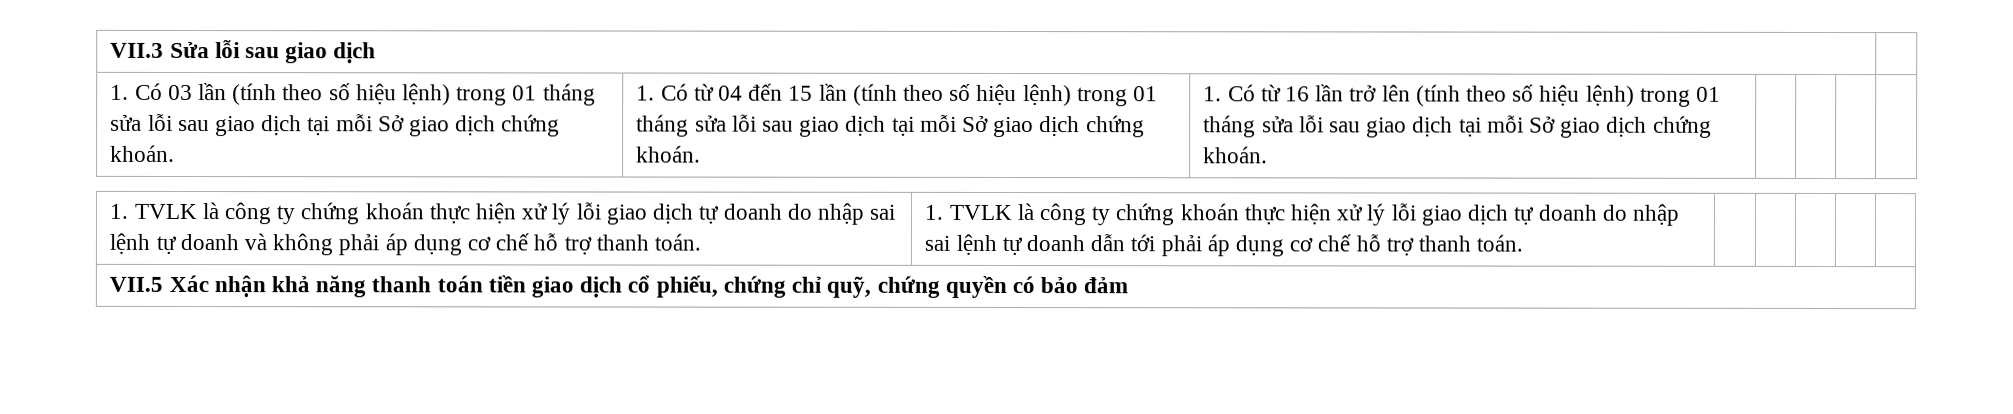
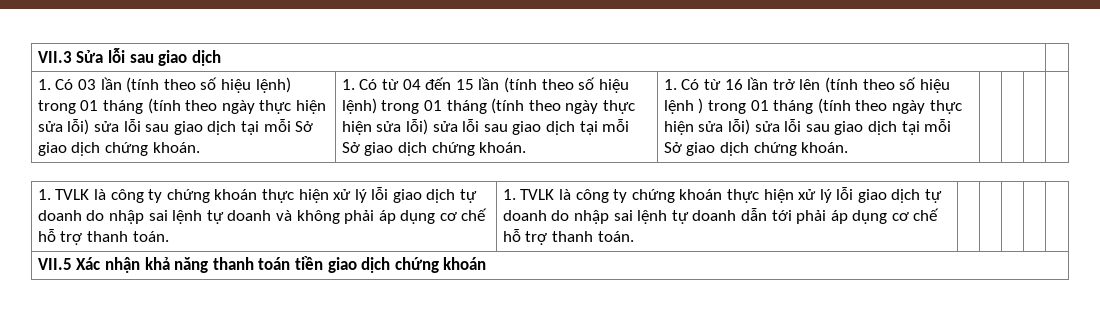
- 1. Có 03 lần (tính theo số hiệu lệnh) trong 01 tháng sửa lỗi sau giao dịch tại mỗi Sở giao dịch chứng khoán.
+ 1. Có 03 lần (tính theo số hiệu lệnh) trong 01 tháng (tính theo ngày thực hiện sửa lỗi) sửa lỗi sau giao dịch tại mỗi Sở giao dịch chứng khoán.
- 1. Có từ 04 đến 15 lần (tính theo số hiệu lệnh) trong 01 tháng sửa lỗi sau giao dịch tại mỗi Sở giao dịch chứng khoán.
+ 1. Có từ 04 đến 15 lần (tính theo số hiệu lệnh) trong 01 tháng (tính theo ngày thực hiện sửa lỗi) sửa lỗi sau giao dịch tại mỗi Sở giao dịch chứng khoán.
- 1. Có từ 16 lần trở lên (tính theo số hiệu lệnh) trong 01 tháng sửa lỗi sau giao dịch tại mỗi Sở giao dịch chứng khoán.
+ 1. Có từ 16 lần trở lên (tính theo số hiệu lệnh ) trong 01 tháng (tính theo ngày thực hiện sửa lỗi) sửa lỗi sau giao dịch tại mỗi Sở giao dịch chứng khoán.
- VII.5 Xác nhận khả năng thanh toán tiền giao dịch cổ phiếu, chứng chỉ quỹ, chứng quyền có bảo đảm
+ VII.5 Xác nhận khả năng thanh toán tiền giao dịch chứng khoán

